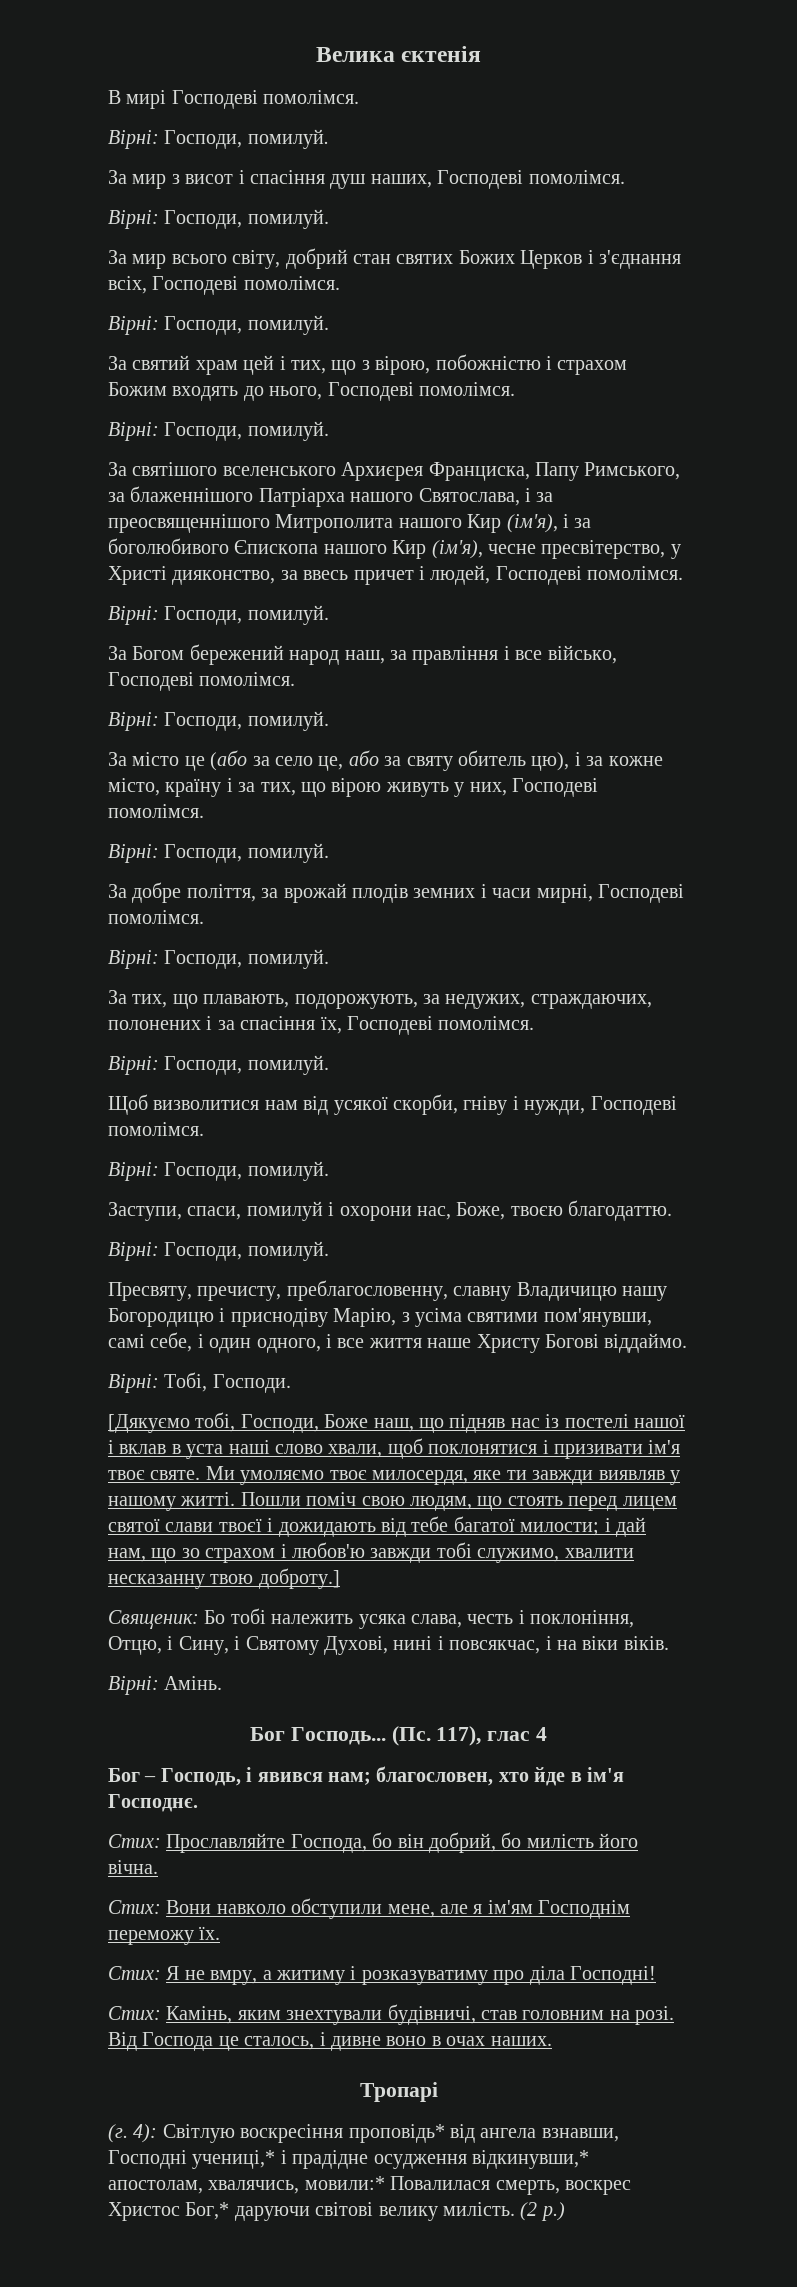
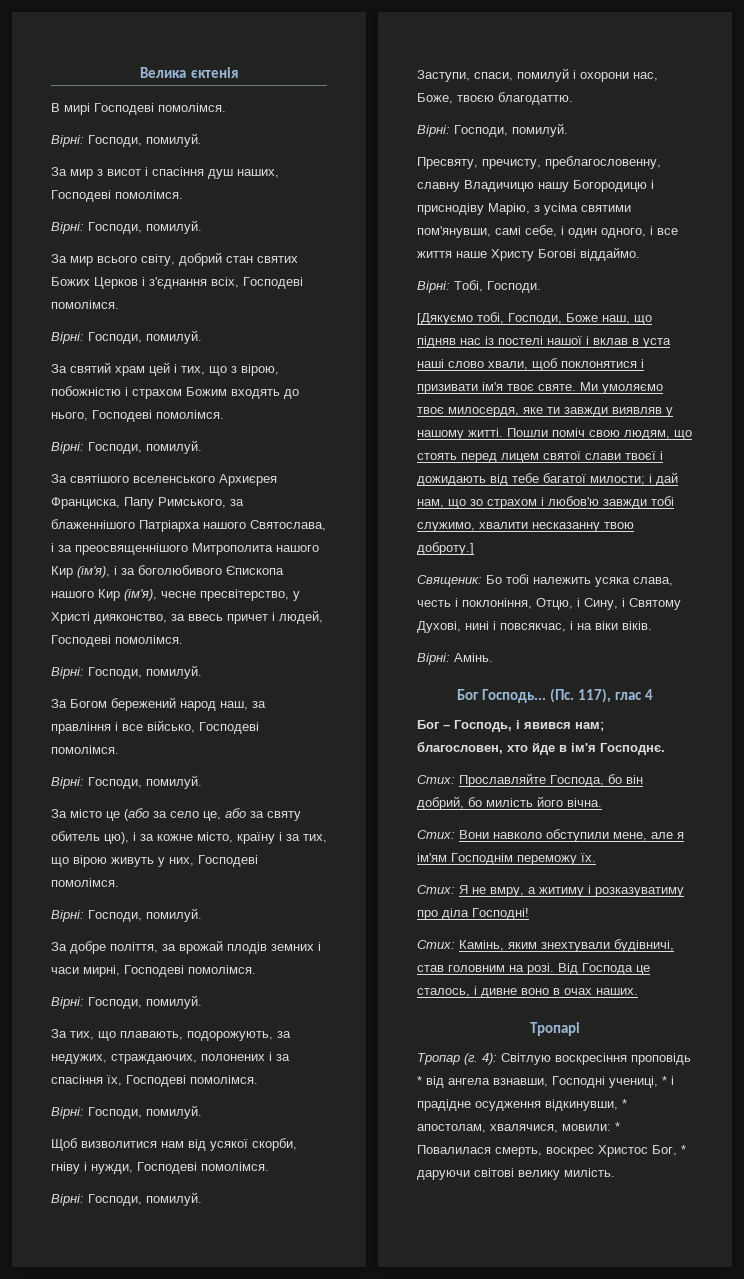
- (г. 4): Світлую воскресіння проповідь* від ангела взнавши, Господні учениці,* і прадідне осудження відкинувши,* апостолам, хвалячись, мовили:* Повалилася смерть, воскрес Христос Бог,* даруючи світові велику милість. (2 р.)
+ Тропар (г. 4): Світлую воскресіння проповідь * від ангела взнавши, Господні учениці, * і прадідне осудження відкинувши, * апостолам, хвалячися, мовили: * Повалилася смерть, воскрес Христос Бог, * даруючи світові велику милість.

